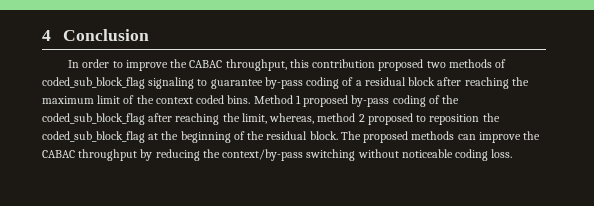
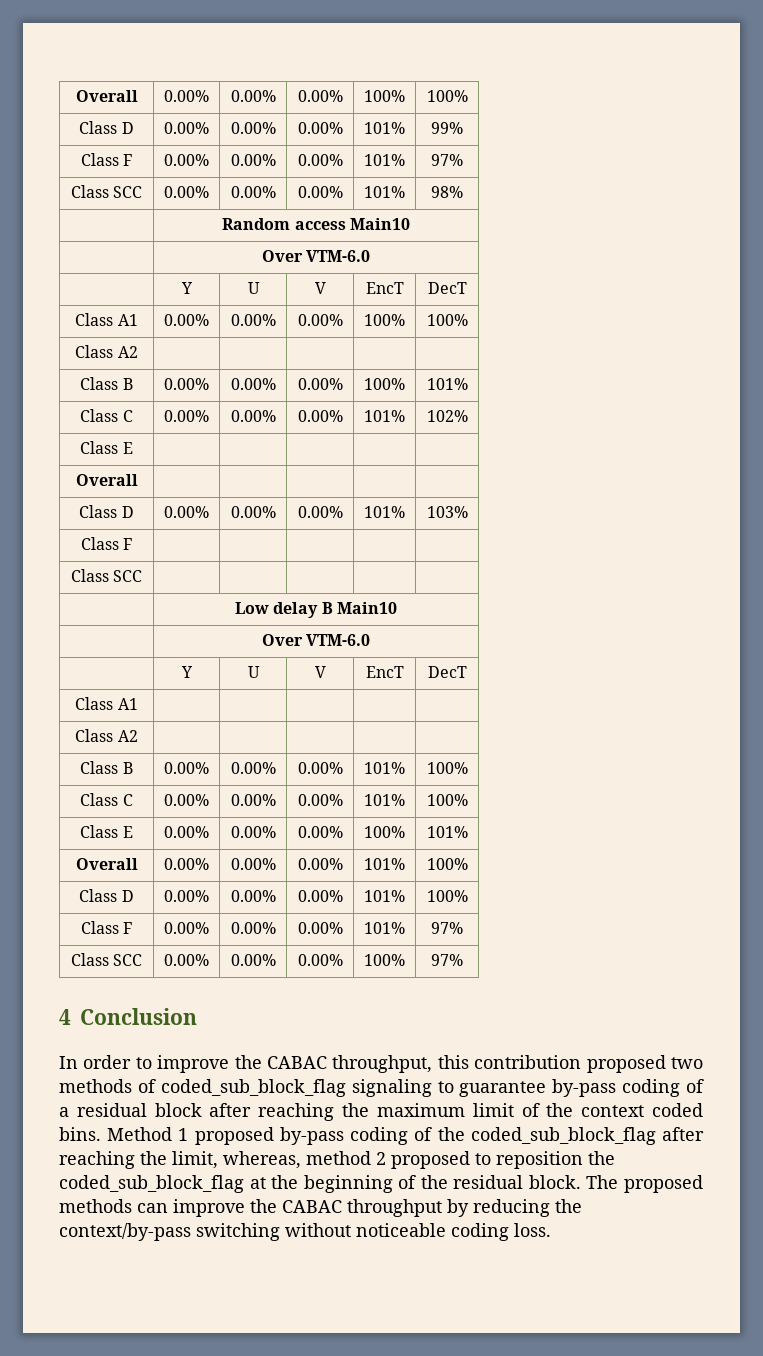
+ Overall | 0.00% | 0.00% | 0.00% | 100% | 100%
+ Class D | 0.00% | 0.00% | 0.00% | 101% | 99%
+ Class F | 0.00% | 0.00% | 0.00% | 101% | 97%
+ Class SCC | 0.00% | 0.00% | 0.00% | 101% | 98%
+ | Random access Main10
+ | Over VTM-6.0
+ | Y | U | V | EncT | DecT
+ Class A1 | 0.00% | 0.00% | 0.00% | 100% | 100%
+ Class A2 | | | | |
+ Class B | 0.00% | 0.00% | 0.00% | 100% | 101%
+ Class C | 0.00% | 0.00% | 0.00% | 101% | 102%
+ Class E | | | | |
+ Overall | | | | |
+ Class D | 0.00% | 0.00% | 0.00% | 101% | 103%
+ Class F | | | | |
+ Class SCC | | | | |
+ | Low delay B Main10
+ | Over VTM-6.0
+ | Y | U | V | EncT | DecT
+ Class A1 | | | | |
+ Class A2 | | | | |
+ Class B | 0.00% | 0.00% | 0.00% | 101% | 100%
+ Class C | 0.00% | 0.00% | 0.00% | 101% | 100%
+ Class E | 0.00% | 0.00% | 0.00% | 100% | 101%
+ Overall | 0.00% | 0.00% | 0.00% | 101% | 100%
+ Class D | 0.00% | 0.00% | 0.00% | 101% | 100%
+ Class F | 0.00% | 0.00% | 0.00% | 101% | 97%
+ Class SCC | 0.00% | 0.00% | 0.00% | 100% | 97%

